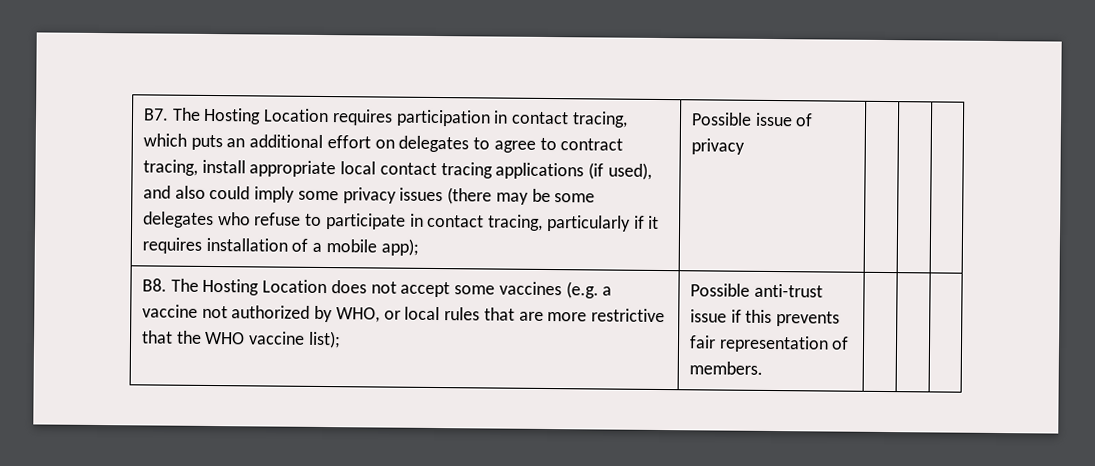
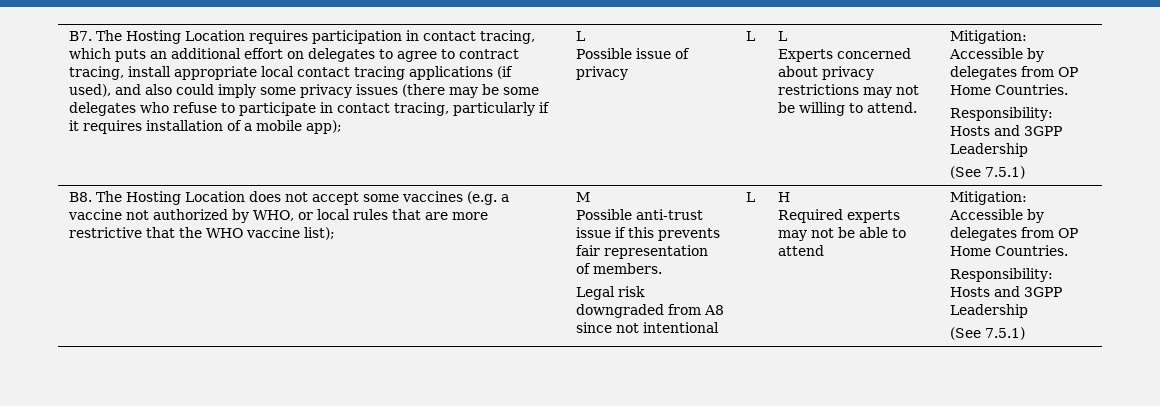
- B7. The Hosting Location requires participation in contact tracing, which puts an additional effort on delegates to agree to contract tracing, install appropriate local contact tracing applications (if used), and also could imply some privacy issues (there may be some delegates who refuse to participate in contact tracing, particularly if it requires installation of a mobile app);
+ B7. The Hosting Location requires participation in contact tracing, which puts an additional effort on delegates to agree to contract tracing, install appropriate local contact tracing applications (if used), and also could imply some privacy issues (there may be some delegates who refuse to participate in contact tracing, particularly if it requires installation of a mobile app); | L
+ L | L
+ Experts concerned about privacy restrictions may not be willing to attend. | Mitigation: Accessible by delegates from OP Home Countries.
+ Responsibility: Hosts and 3GPP Leadership
+ (See 7.5.1)
+ M
+ Legal risk downgraded from A8 since not intentional | L | H
+ Required experts may not be able to attend | Mitigation: Accessible by delegates from OP Home Countries.
+ Responsibility: Hosts and 3GPP Leadership
+ (See 7.5.1)

